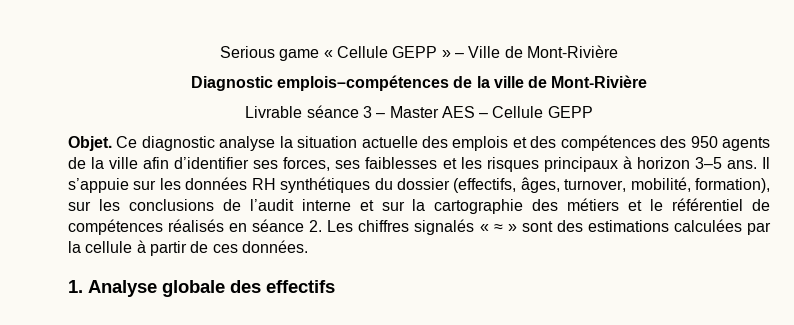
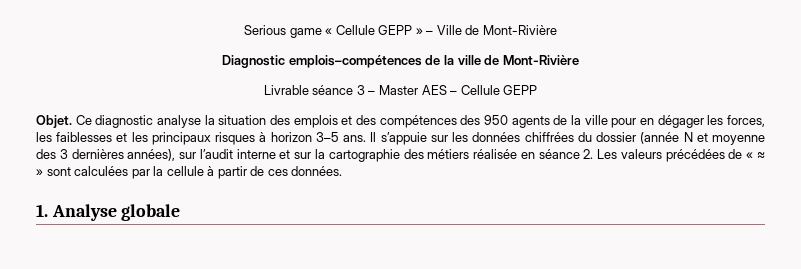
- Ce diagnostic analyse la situation actuelle des emplois et des compétences des 950 agents de la ville afin d’identifier ses forces, ses faiblesses et les risques principaux à horizon 3–5 ans.
+ Ce diagnostic analyse la situation des emplois et des compétences des 950 agents de la ville pour en dégager les forces, les faiblesses et les principaux risques à horizon 3–5 ans.
- Il s’appuie sur les données RH synthétiques du dossier (effectifs, âges, turnover, mobilité, formation), sur les conclusions de l’audit interne et sur la cartographie des métiers et le référentiel de compétences réalisés en séance 2. Les chiffres signalés « ≈ » sont des estimations calculées par la cellule à partir de ces données.
+ Il s’appuie sur les données chiffrées du dossier (année N et moyenne des 3 dernières années), sur l’audit interne et sur la cartographie des métiers réalisée en séance 2. Les valeurs précédées de « ≈ » sont calculées par la cellule à partir de ces données.
- 1. Analyse globale des effectifs
+ 1. Analyse globale

